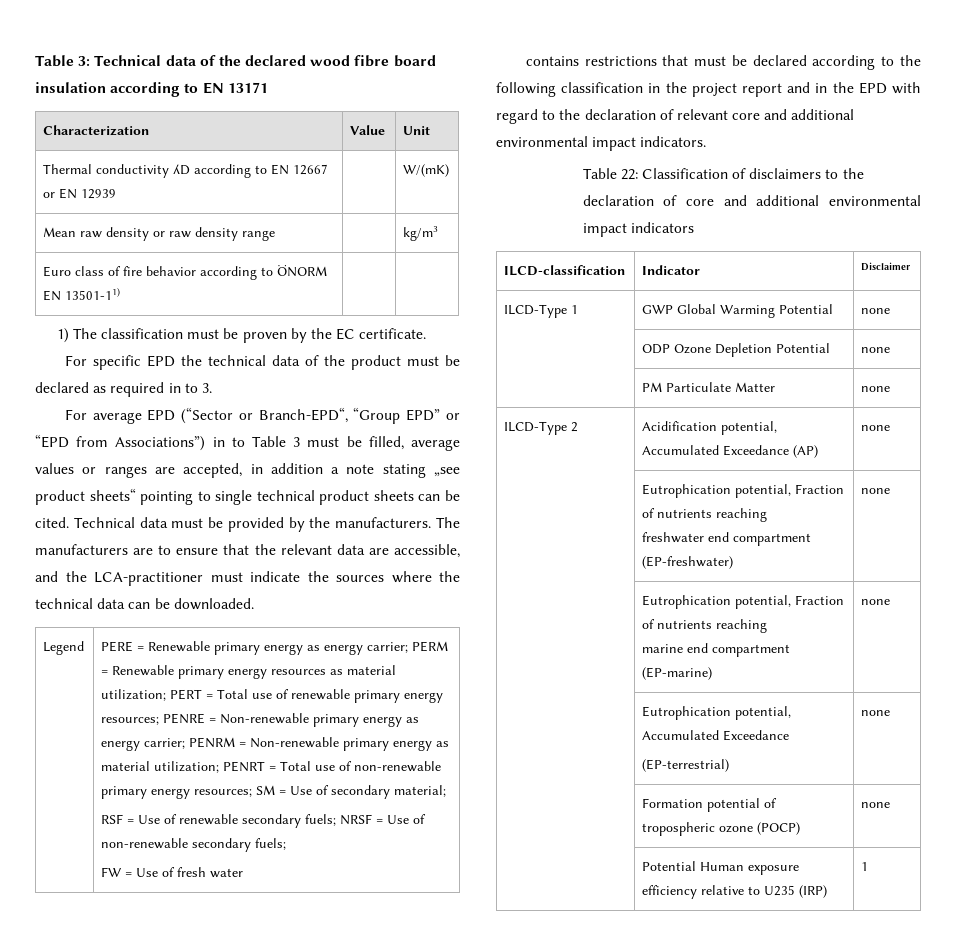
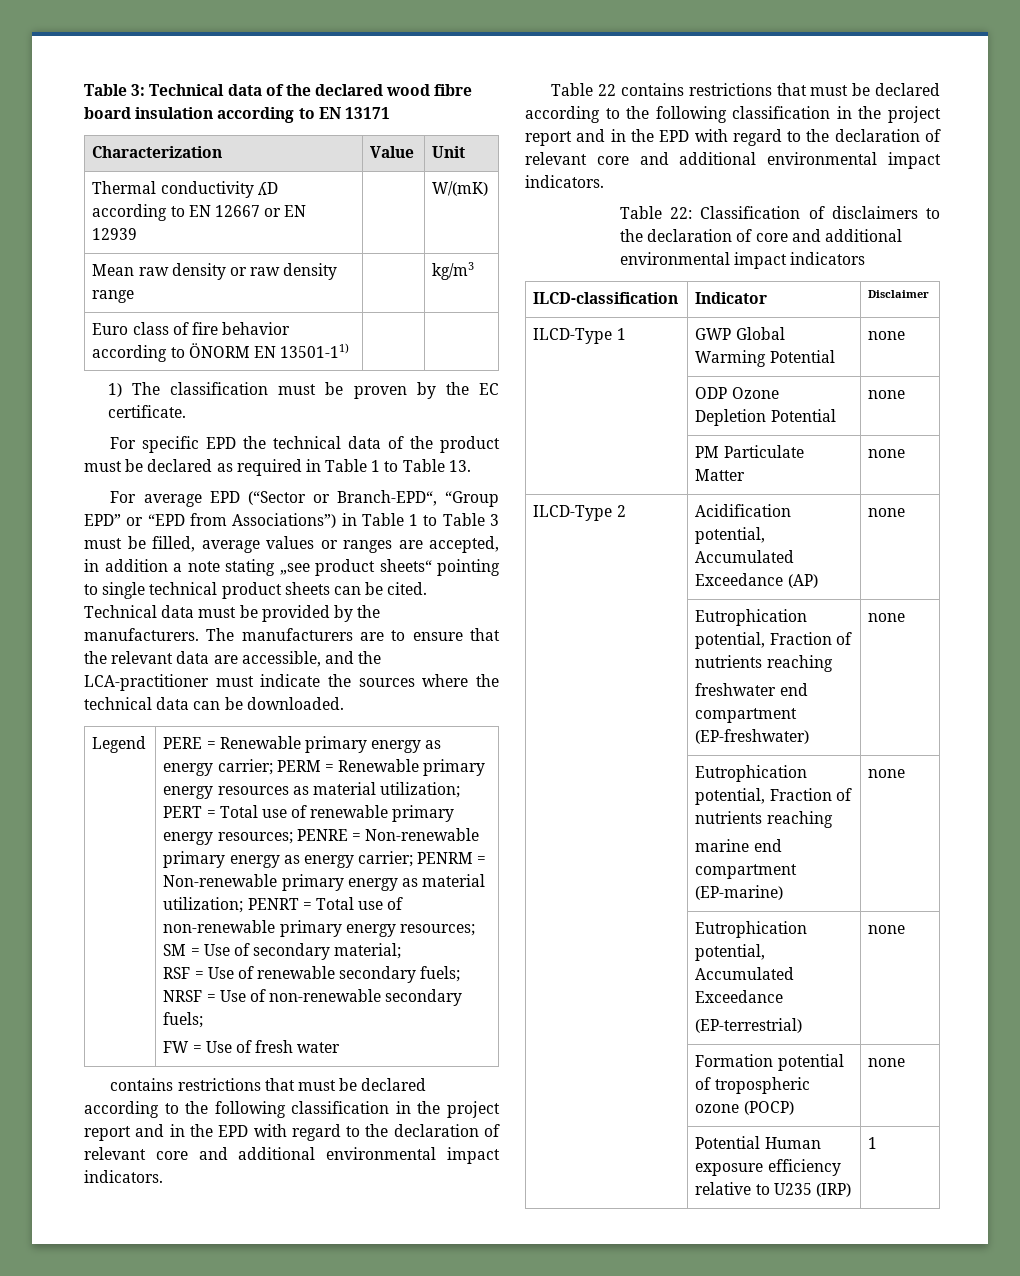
- For specific EPD the technical data of the product must be declared as required in to 3.
+ For specific EPD the technical data of the product must be declared as required in Table 1 to Table 13.
- For average EPD (“Sector or Branch-EPD“, “Group EPD” or “EPD from Associations”) in to Table 3 must be filled, average values or ranges are accepted, in addition a note stating „see product sheets“ pointing to single technical product sheets can be cited.
+ For average EPD (“Sector or Branch-EPD“, “Group EPD” or “EPD from Associations”) in Table 1 to Table 3 must be filled, average values or ranges are accepted, in addition a note stating „see product sheets“ pointing to single technical product sheets can be cited.
+ Table 22 contains restrictions that must be declared according to the following classification in the project report and in the EPD with regard to the declaration of relevant core and additional environmental impact indicators.

